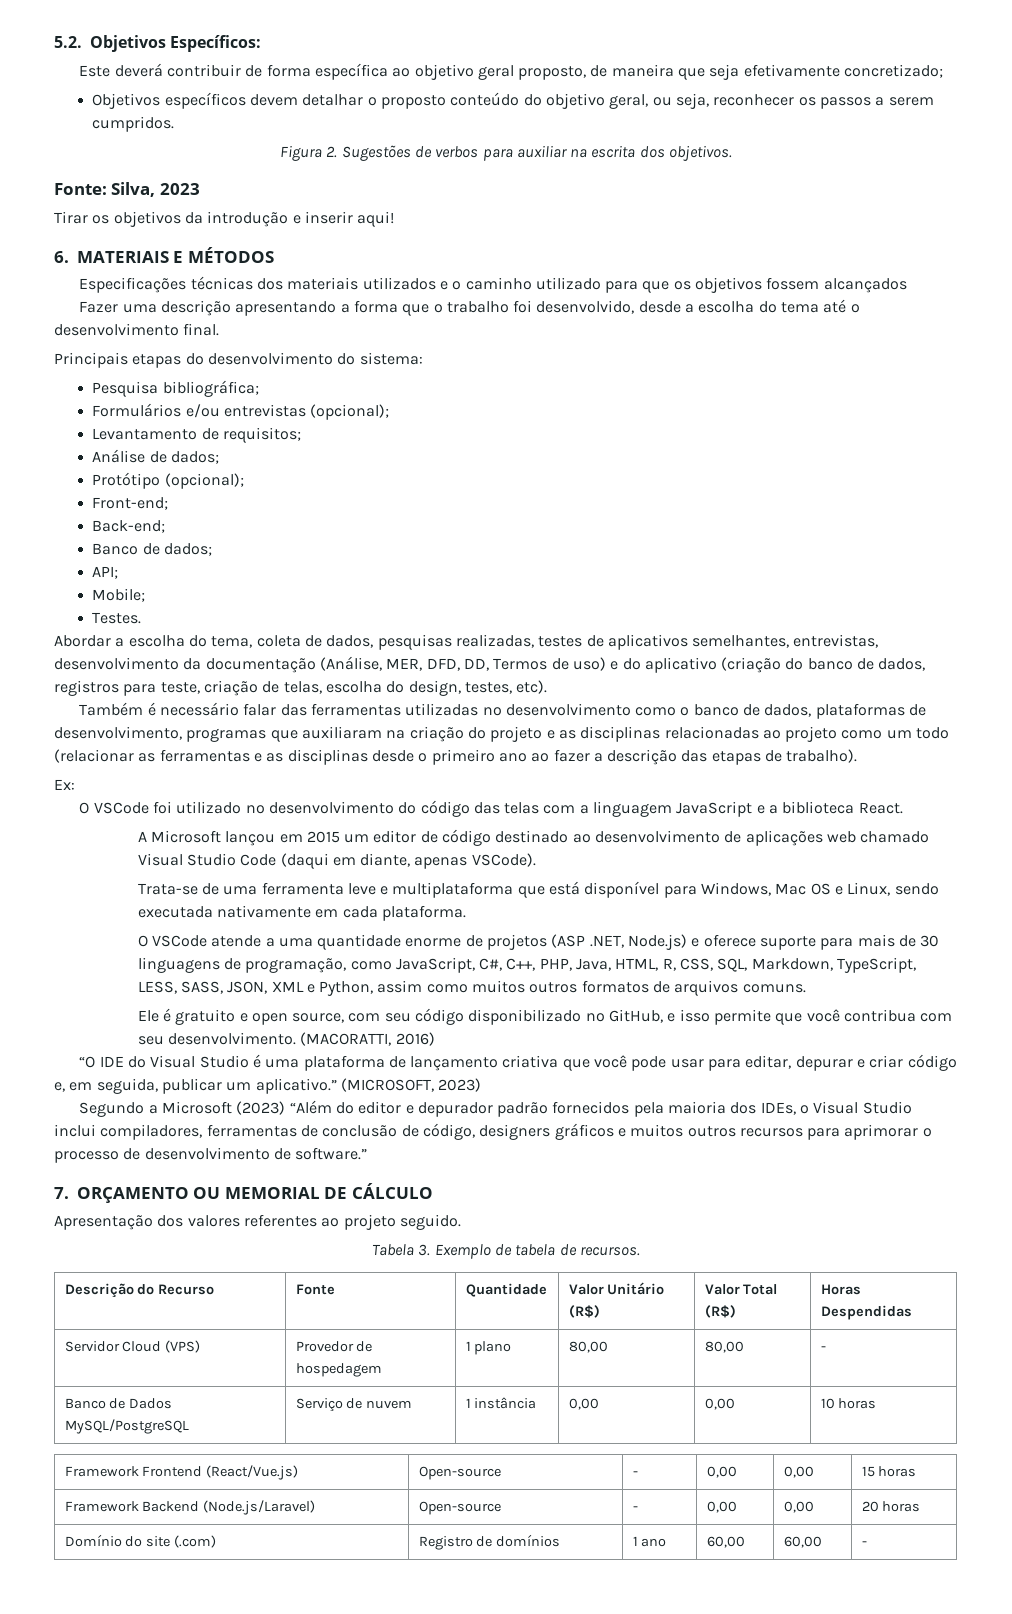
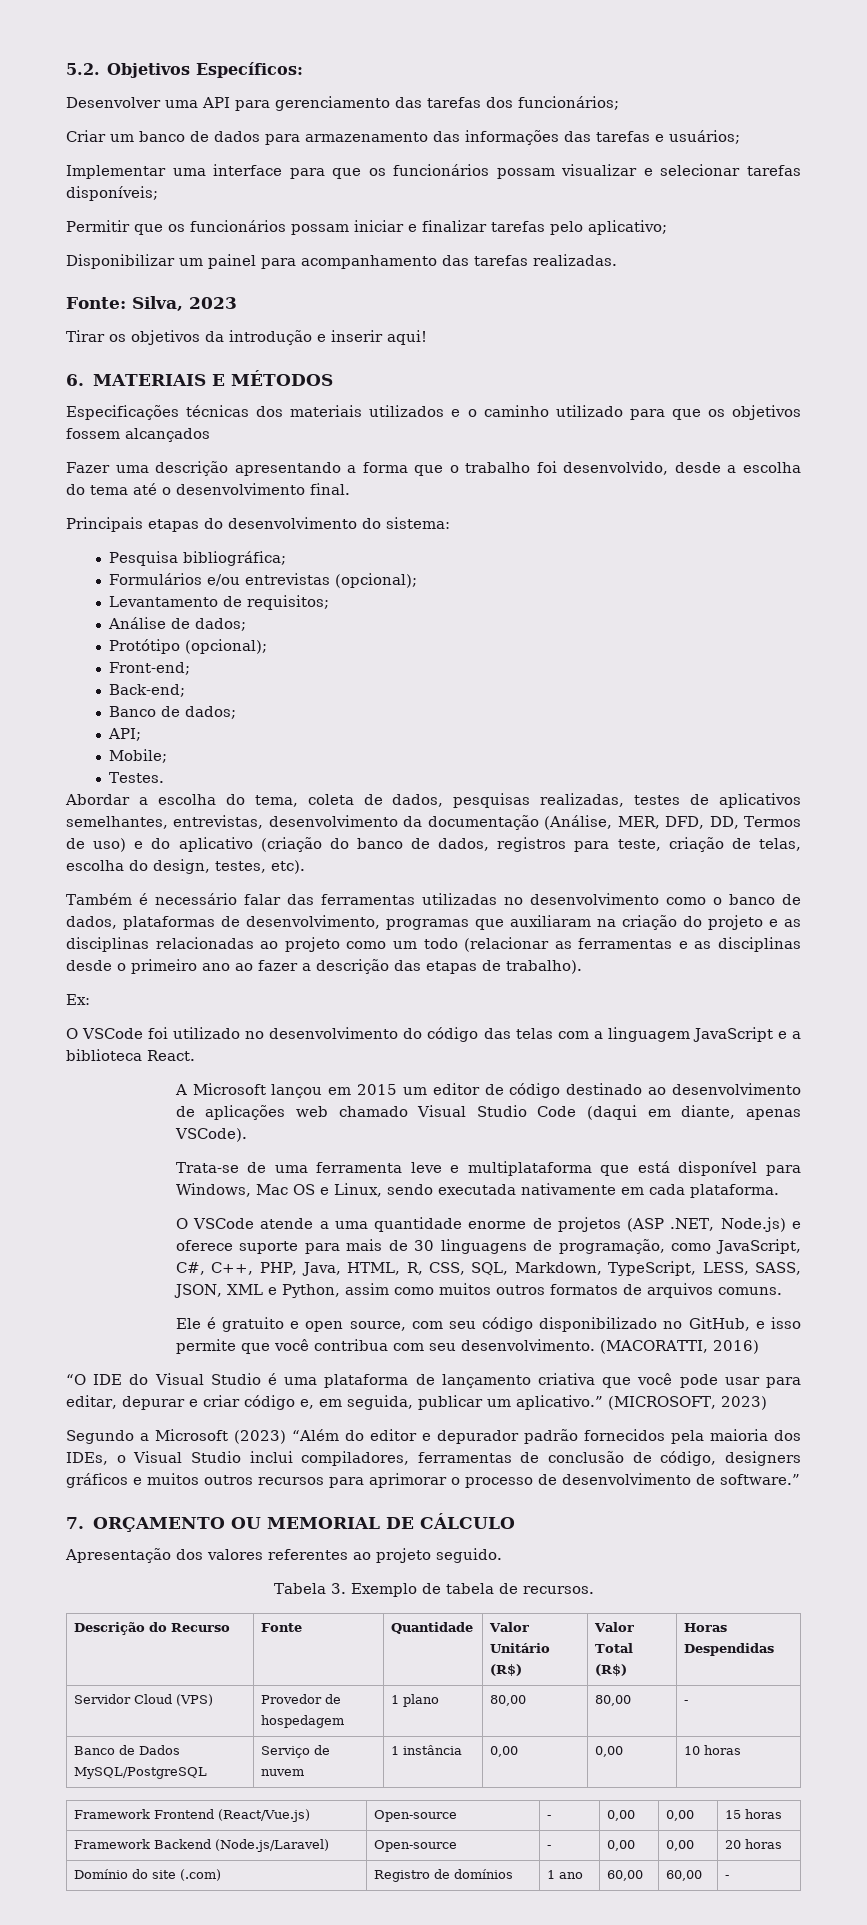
- Este deverá contribuir de forma específica ao objetivo geral proposto, de maneira que seja efetivamente concretizado;
- Objetivos específicos devem detalhar o proposto conteúdo do objetivo geral, ou seja, reconhecer os passos a serem cumpridos.
- Figura 2. Sugestões de verbos para auxiliar na escrita dos objetivos.
+ Desenvolver uma API para gerenciamento das tarefas dos funcionários;
+ Criar um banco de dados para armazenamento das informações das tarefas e usuários;
+ Implementar uma interface para que os funcionários possam visualizar e selecionar tarefas disponíveis;
+ Permitir que os funcionários possam iniciar e finalizar tarefas pelo aplicativo;
+ Disponibilizar um painel para acompanhamento das tarefas realizadas.

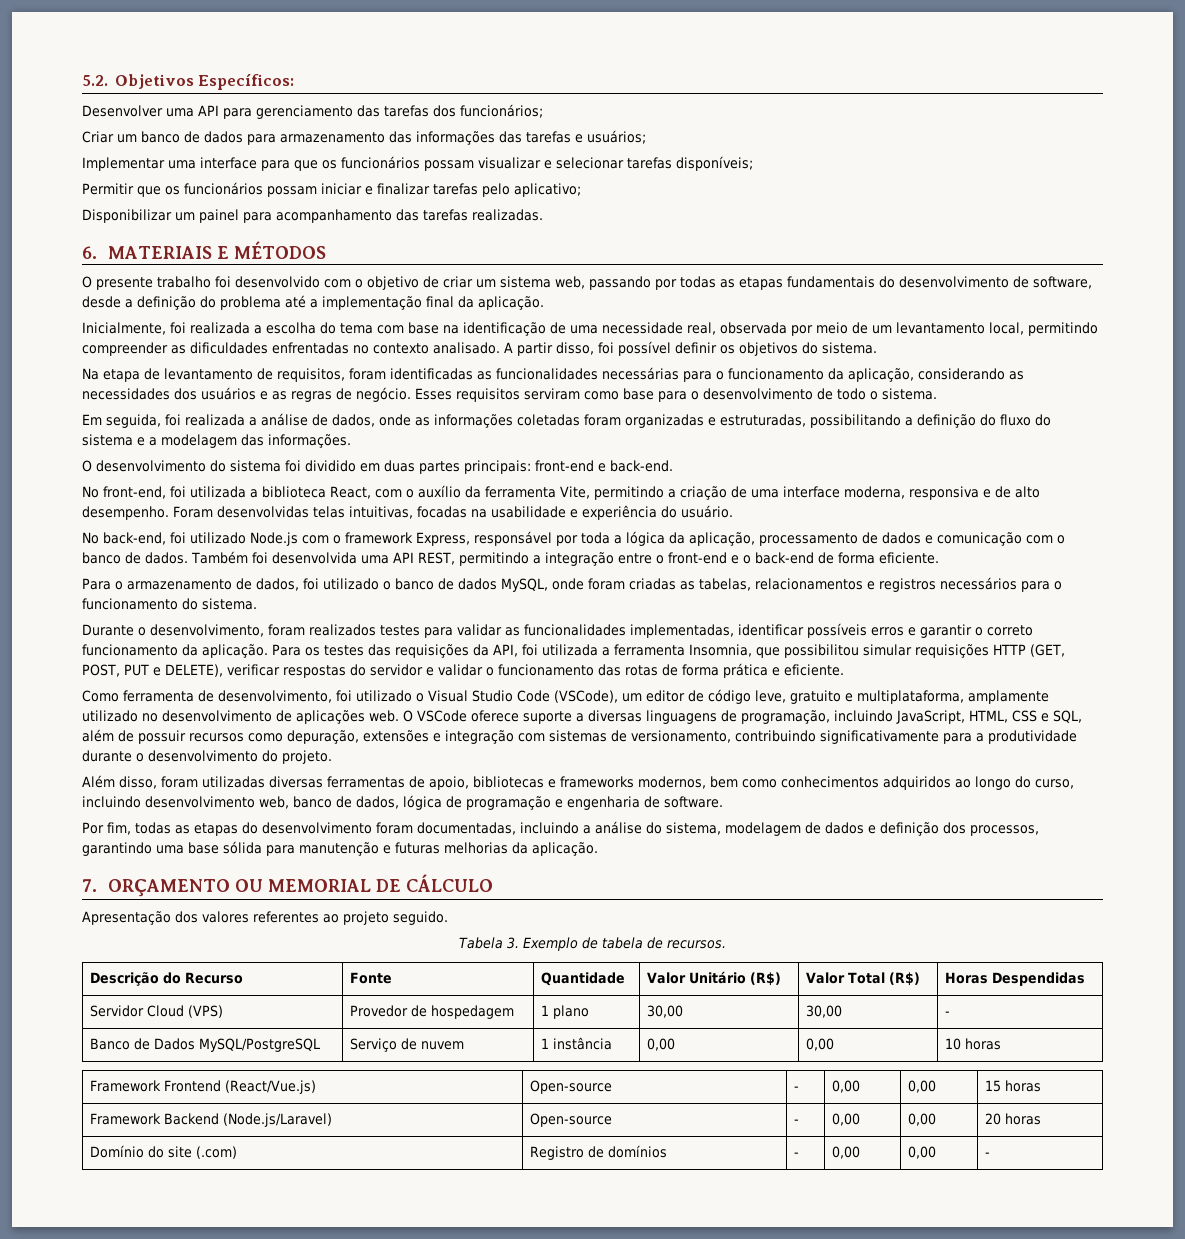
- Fonte: Silva, 2023
- Tirar os objetivos da introdução e inserir aqui!
  6. MATERIAIS E MÉTODOS
- Especificações técnicas dos materiais utilizados e o caminho utilizado para que os objetivos fossem alcançados
- Fazer uma descrição apresentando a forma que o trabalho foi desenvolvido, desde a escolha do tema até o desenvolvimento final.
- Principais etapas do desenvolvimento do sistema:
- Pesquisa bibliográfica;
- Formulários e/ou entrevistas (opcional);
- Levantamento de requisitos;
- Análise de dados;
- Protótipo (opcional);
- Front-end;
- Back-end;
- Banco de dados;
- API;
- Mobile;
- Testes.
- Abordar a escolha do tema, coleta de dados, pesquisas realizadas, testes de aplicativos semelhantes, entrevistas, desenvolvimento da documentação (Análise, MER, DFD, DD, Termos de uso) e do aplicativo (criação do banco de dados, registros para teste, criação de telas, escolha do design, testes, etc).
- Também é necessário falar das ferramentas utilizadas no desenvolvimento como o banco de dados, plataformas de desenvolvimento, programas que auxiliaram na criação do projeto e as disciplinas relacionadas ao projeto como um todo (relacionar as ferramentas e as disciplinas desde o primeiro ano ao fazer a descrição das etapas de trabalho).
- Ex:
- O VSCode foi utilizado no desenvolvimento do código das telas com a linguagem JavaScript e a biblioteca React.
- A Microsoft lançou em 2015 um editor de código destinado ao desenvolvimento de aplicações web chamado Visual Studio Code (daqui em diante, apenas VSCode).
- Trata-se de uma ferramenta leve e multiplataforma que está disponível para Windows, Mac OS e Linux, sendo executada nativamente em cada plataforma.
- O VSCode atende a uma quantidade enorme de projetos (ASP .NET, Node.js) e oferece suporte para mais de 30 linguagens de programação, como JavaScript, C#, C++, PHP, Java, HTML, R, CSS, SQL, Markdown, TypeScript, LESS, SASS, JSON, XML e Python, assim como muitos outros formatos de arquivos comuns.
- Ele é gratuito e open source, com seu código disponibilizado no GitHub, e isso permite que você contribua com seu desenvolvimento. (MACORATTI, 2016)
- “O IDE do Visual Studio é uma plataforma de lançamento criativa que você pode usar para editar, depurar e criar código e, em seguida, publicar um aplicativo.” (MICROSOFT, 2023)
- Segundo a Microsoft (2023) “Além do editor e depurador padrão fornecidos pela maioria dos IDEs, o Visual Studio inclui compiladores, ferramentas de conclusão de código, designers gráficos e muitos outros recursos para aprimorar o processo de desenvolvimento de software.”
+ O presente trabalho foi desenvolvido com o objetivo de criar um sistema web, passando por todas as etapas fundamentais do desenvolvimento de software, desde a definição do problema até a implementação final da aplicação.
+ Inicialmente, foi realizada a escolha do tema com base na identificação de uma necessidade real, observada por meio de um levantamento local, permitindo compreender as dificuldades enfrentadas no contexto analisado. A partir disso, foi possível definir os objetivos do sistema.
+ Na etapa de levantamento de requisitos, foram identificadas as funcionalidades necessárias para o funcionamento da aplicação, considerando as necessidades dos usuários e as regras de negócio. Esses requisitos serviram como base para o desenvolvimento de todo o sistema.
+ Em seguida, foi realizada a análise de dados, onde as informações coletadas foram organizadas e estruturadas, possibilitando a definição do fluxo do sistema e a modelagem das informações.
+ O desenvolvimento do sistema foi dividido em duas partes principais: front-end e back-end.
+ No front-end, foi utilizada a biblioteca React, com o auxílio da ferramenta Vite, permitindo a criação de uma interface moderna, responsiva e de alto desempenho. Foram desenvolvidas telas intuitivas, focadas na usabilidade e experiência do usuário.
+ No back-end, foi utilizado Node.js com o framework Express, responsável por toda a lógica da aplicação, processamento de dados e comunicação com o banco de dados. Também foi desenvolvida uma API REST, permitindo a integração entre o front-end e o back-end de forma eficiente.
+ Para o armazenamento de dados, foi utilizado o banco de dados MySQL, onde foram criadas as tabelas, relacionamentos e registros necessários para o funcionamento do sistema.
+ Durante o desenvolvimento, foram realizados testes para validar as funcionalidades implementadas, identificar possíveis erros e garantir o correto funcionamento da aplicação. Para os testes das requisições da API, foi utilizada a ferramenta Insomnia, que possibilitou simular requisições HTTP (GET, POST, PUT e DELETE), verificar respostas do servidor e validar o funcionamento das rotas de forma prática e eficiente.
+ Como ferramenta de desenvolvimento, foi utilizado o Visual Studio Code (VSCode), um editor de código leve, gratuito e multiplataforma, amplamente utilizado no desenvolvimento de aplicações web. O VSCode oferece suporte a diversas linguagens de programação, incluindo JavaScript, HTML, CSS e SQL, além de possuir recursos como depuração, extensões e integração com sistemas de versionamento, contribuindo significativamente para a produtividade durante o desenvolvimento do projeto.
+ Além disso, foram utilizadas diversas ferramentas de apoio, bibliotecas e frameworks modernos, bem como conhecimentos adquiridos ao longo do curso, incluindo desenvolvimento web, banco de dados, lógica de programação e engenharia de software.
+ Por fim, todas as etapas do desenvolvimento foram documentadas, incluindo a análise do sistema, modelagem de dados e definição dos processos, garantindo uma base sólida para manutenção e futuras melhorias da aplicação.
- Servidor Cloud (VPS) | Provedor de hospedagem | 1 plano | 80,00 | 80,00 | -
+ Servidor Cloud (VPS) | Provedor de hospedagem | 1 plano | 30,00 | 30,00 | -
- Domínio do site (.com) | Registro de domínios | 1 ano | 60,00 | 60,00 | -
+ Domínio do site (.com) | Registro de domínios | - | 0,00 | 0,00 | -

